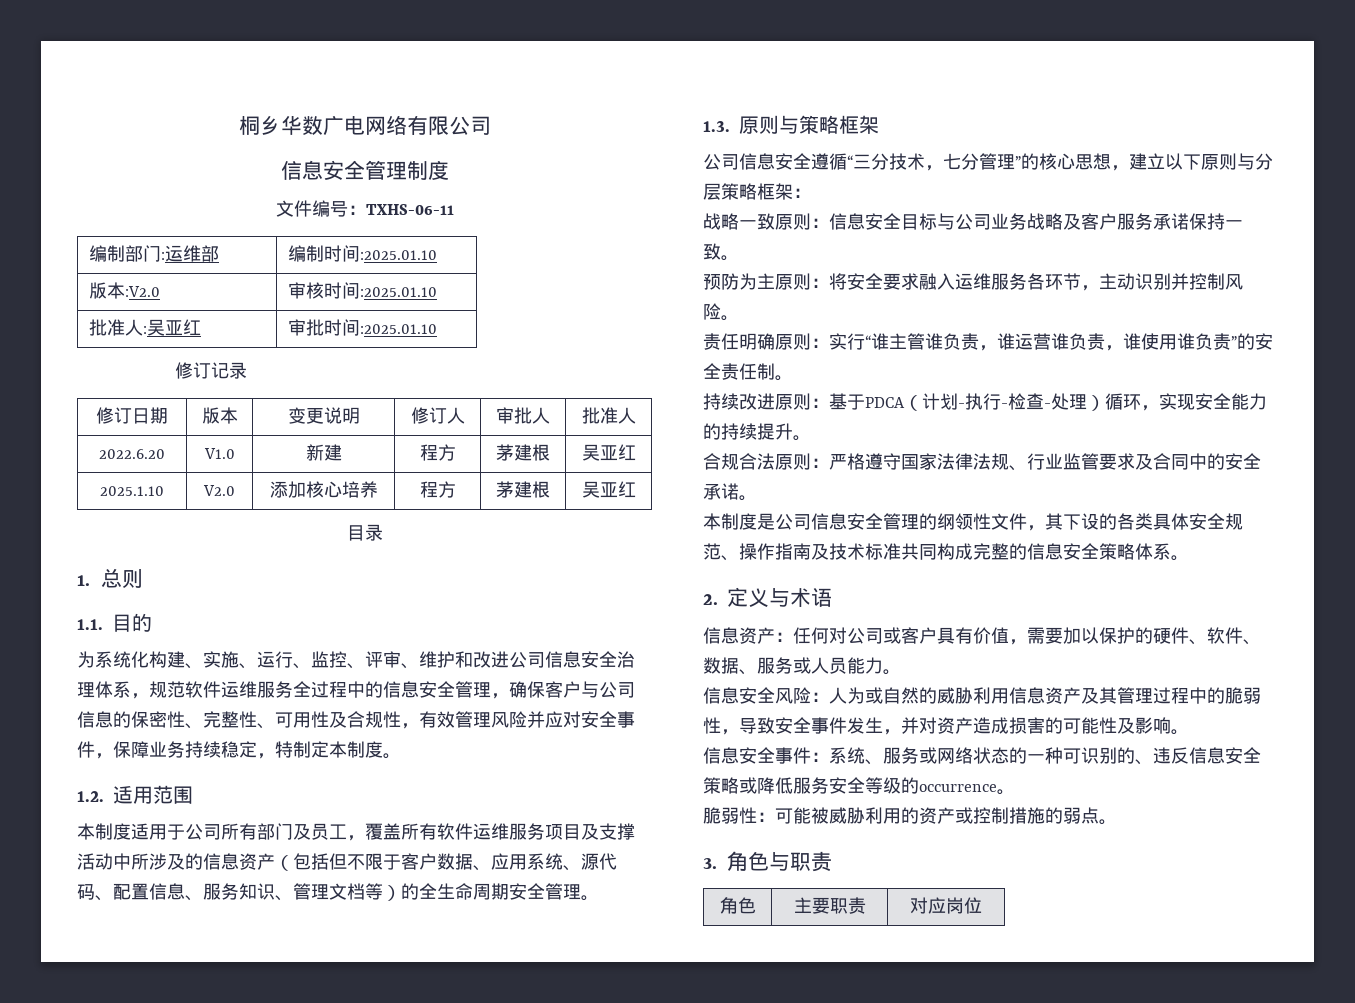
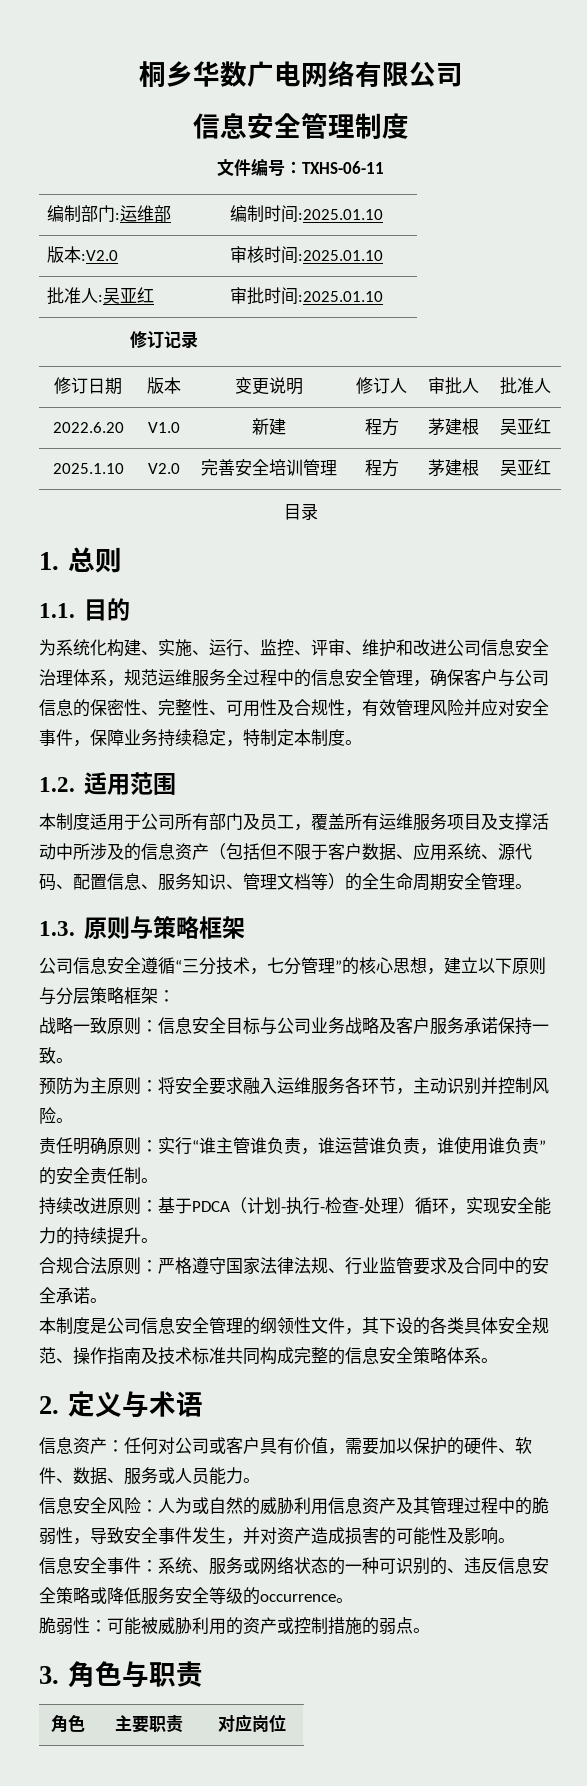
- 2025.1.10 | V2.0 | 添加核心培养 | 程方 | 茅建根 | 吴亚红
+ 2025.1.10 | V2.0 | 完善安全培训管理 | 程方 | 茅建根 | 吴亚红
- 为系统化构建、实施、运行、监控、评审、维护和改进公司信息安全治理体系，规范软件运维服务全过程中的信息安全管理，确保客户与公司信息的保密性、完整性、可用性及合规性，有效管理风险并应对安全事件，保障业务持续稳定，特制定本制度。
+ 为系统化构建、实施、运行、监控、评审、维护和改进公司信息安全治理体系，规范运维服务全过程中的信息安全管理，确保客户与公司信息的保密性、完整性、可用性及合规性，有效管理风险并应对安全事件，保障业务持续稳定，特制定本制度。
- 本制度适用于公司所有部门及员工，覆盖所有软件运维服务项目及支撑活动中所涉及的信息资产（包括但不限于客户数据、应用系统、源代码、配置信息、服务知识、管理文档等）的全生命周期安全管理。
+ 本制度适用于公司所有部门及员工，覆盖所有运维服务项目及支撑活动中所涉及的信息资产（包括但不限于客户数据、应用系统、源代码、配置信息、服务知识、管理文档等）的全生命周期安全管理。

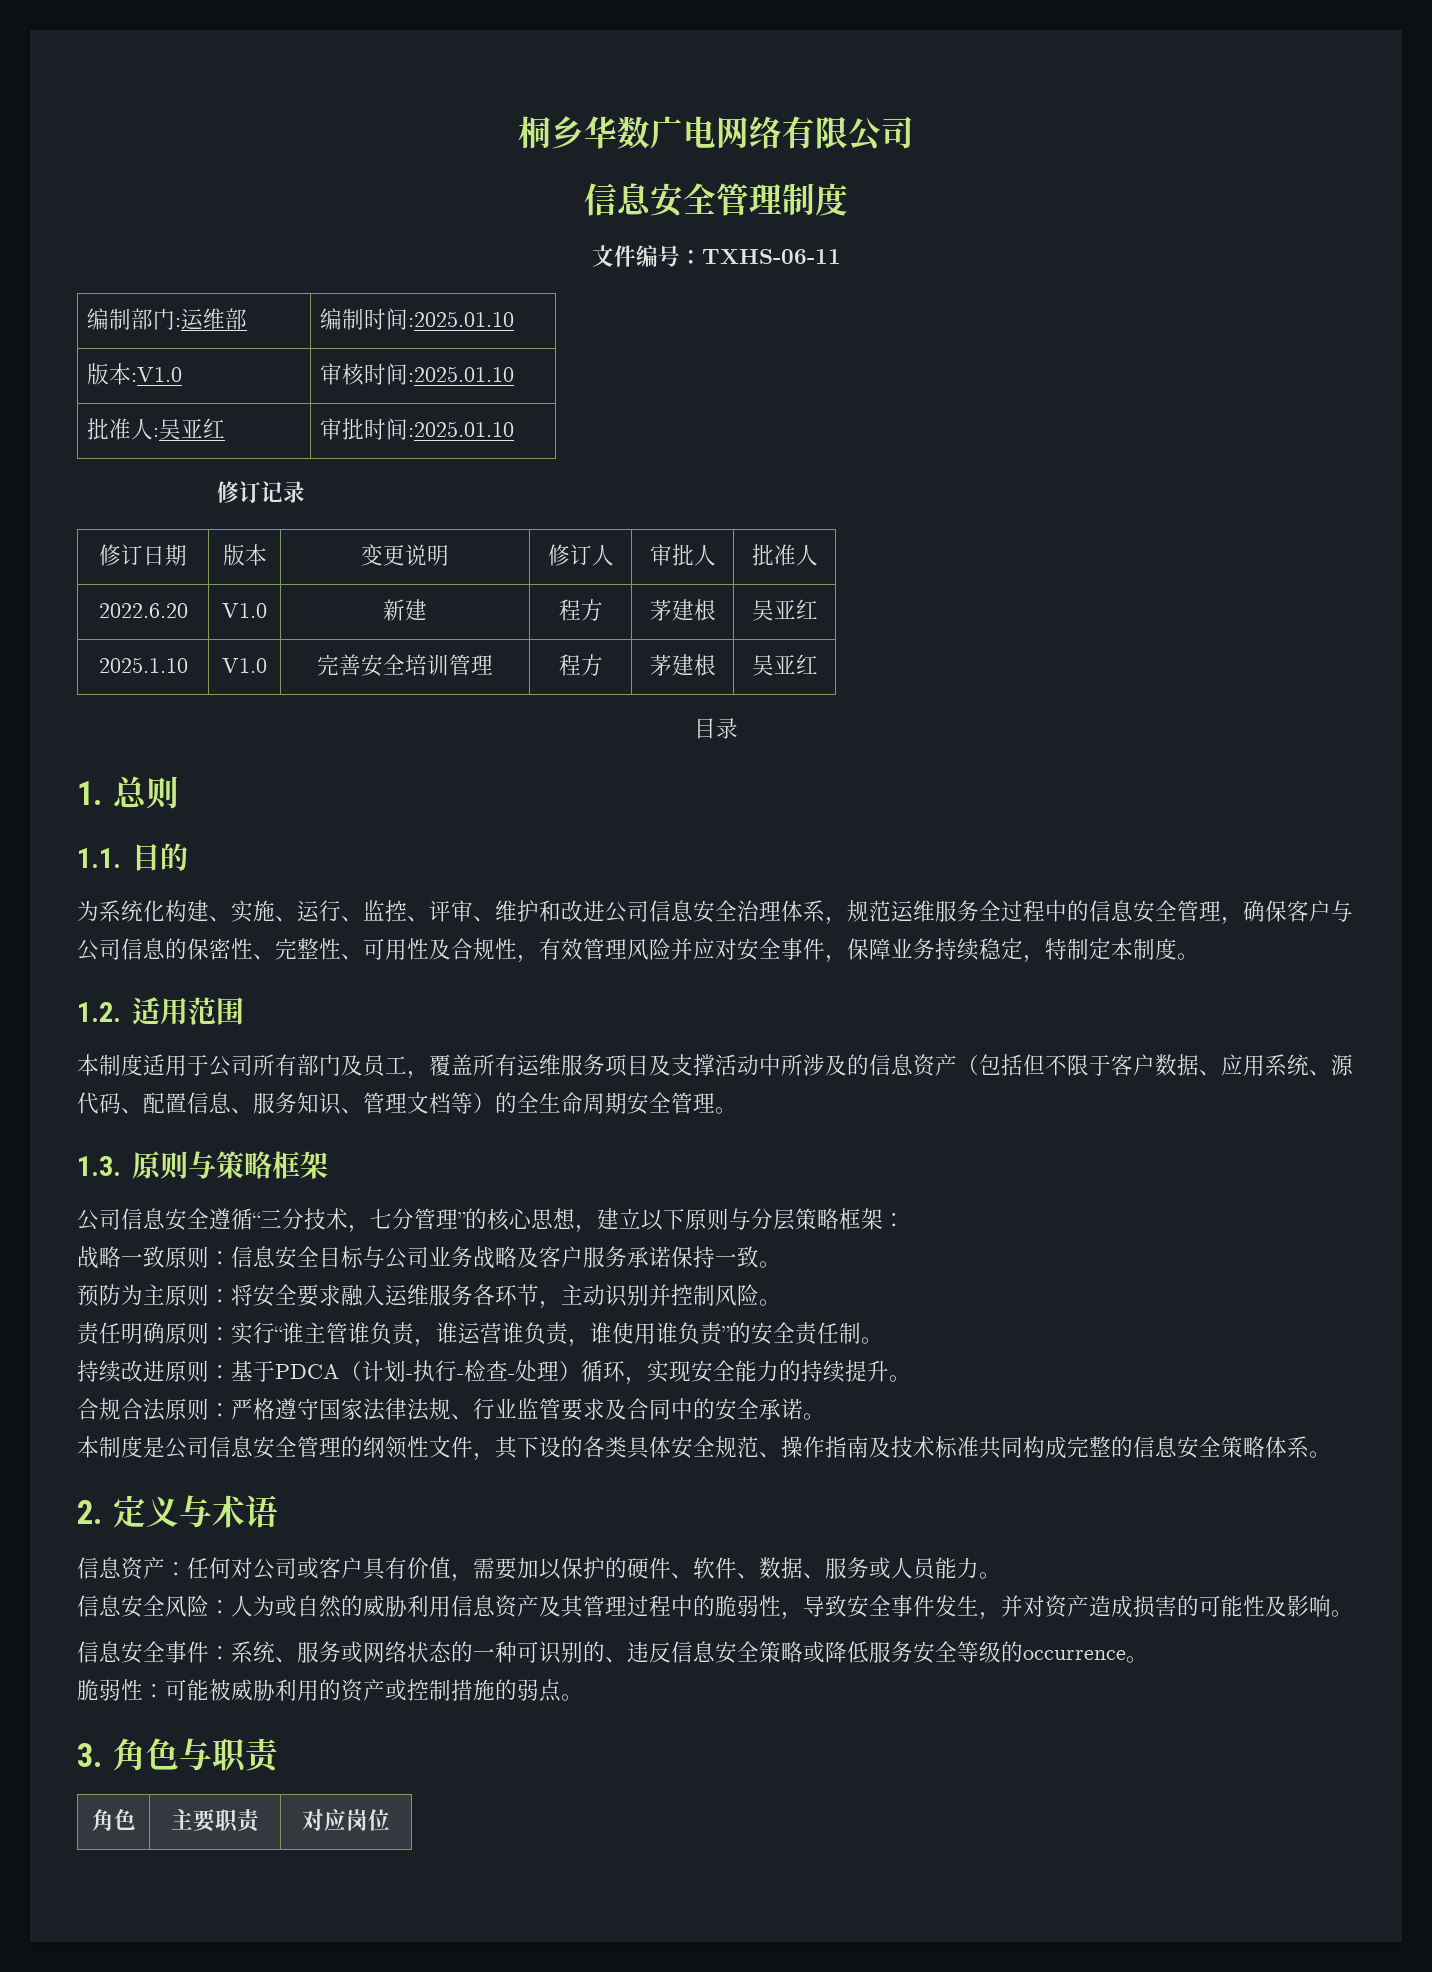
- 版本:V2.0 | 审核时间:2025.01.10
+ 版本:V1.0 | 审核时间:2025.01.10
- 2025.1.10 | V2.0 | 完善安全培训管理 | 程方 | 茅建根 | 吴亚红
+ 2025.1.10 | V1.0 | 完善安全培训管理 | 程方 | 茅建根 | 吴亚红

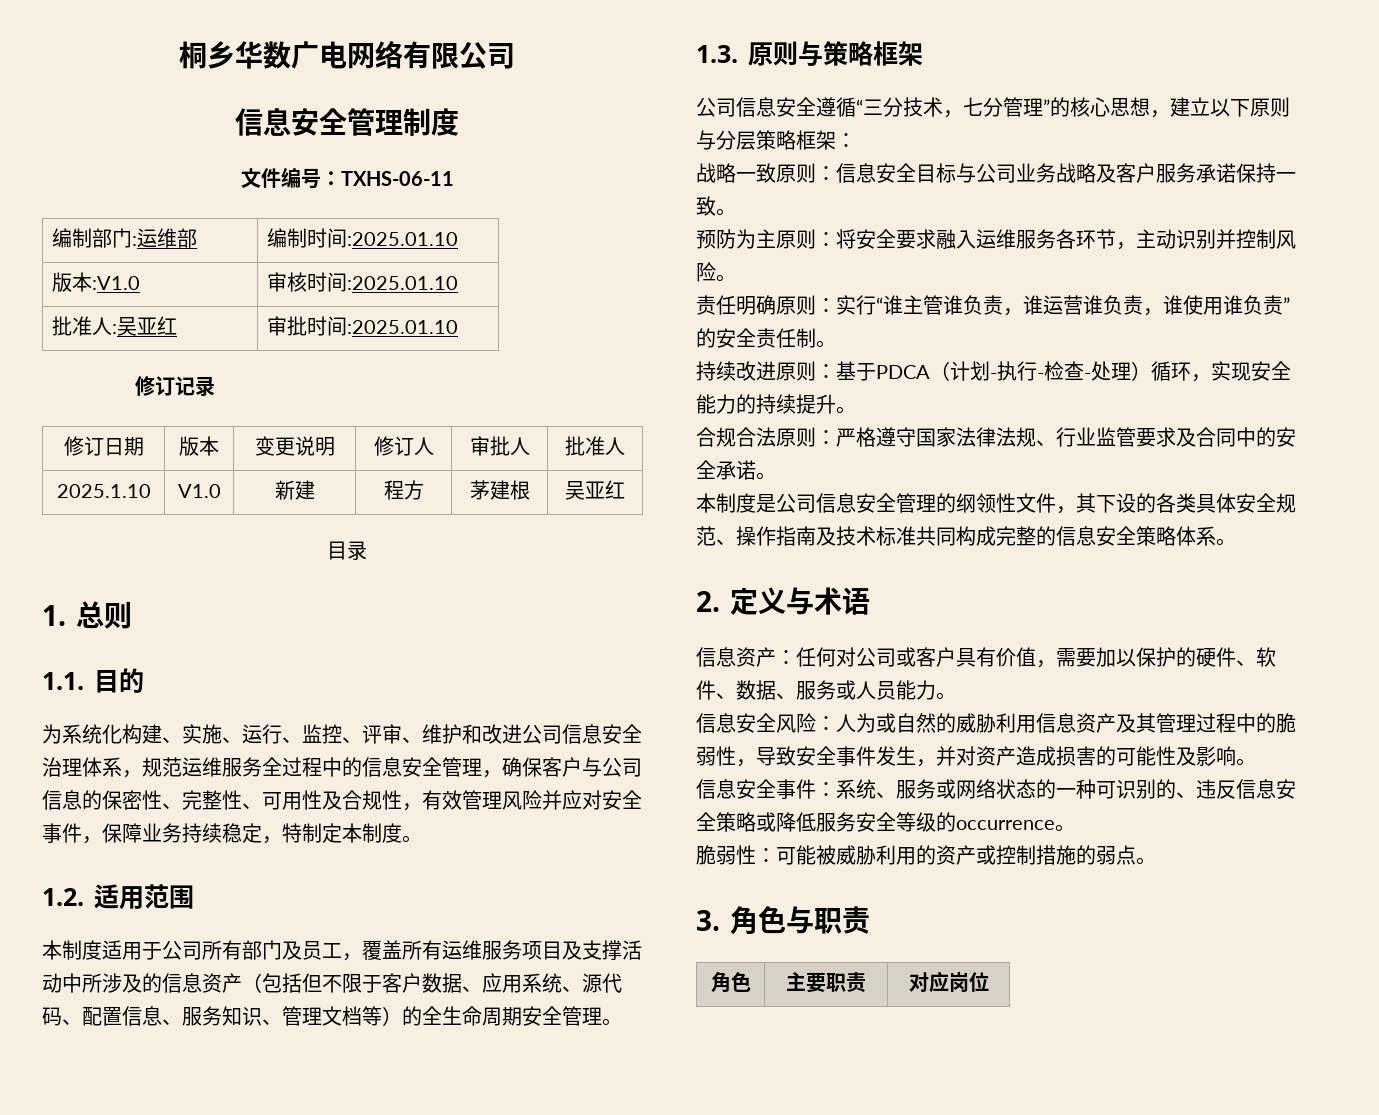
- 2022.6.20 | V1.0 | 新建 | 程方 | 茅建根 | 吴亚红
+ 2025.1.10 | V1.0 | 新建 | 程方 | 茅建根 | 吴亚红
- 2025.1.10 | V1.0 | 完善安全培训管理 | 程方 | 茅建根 | 吴亚红

